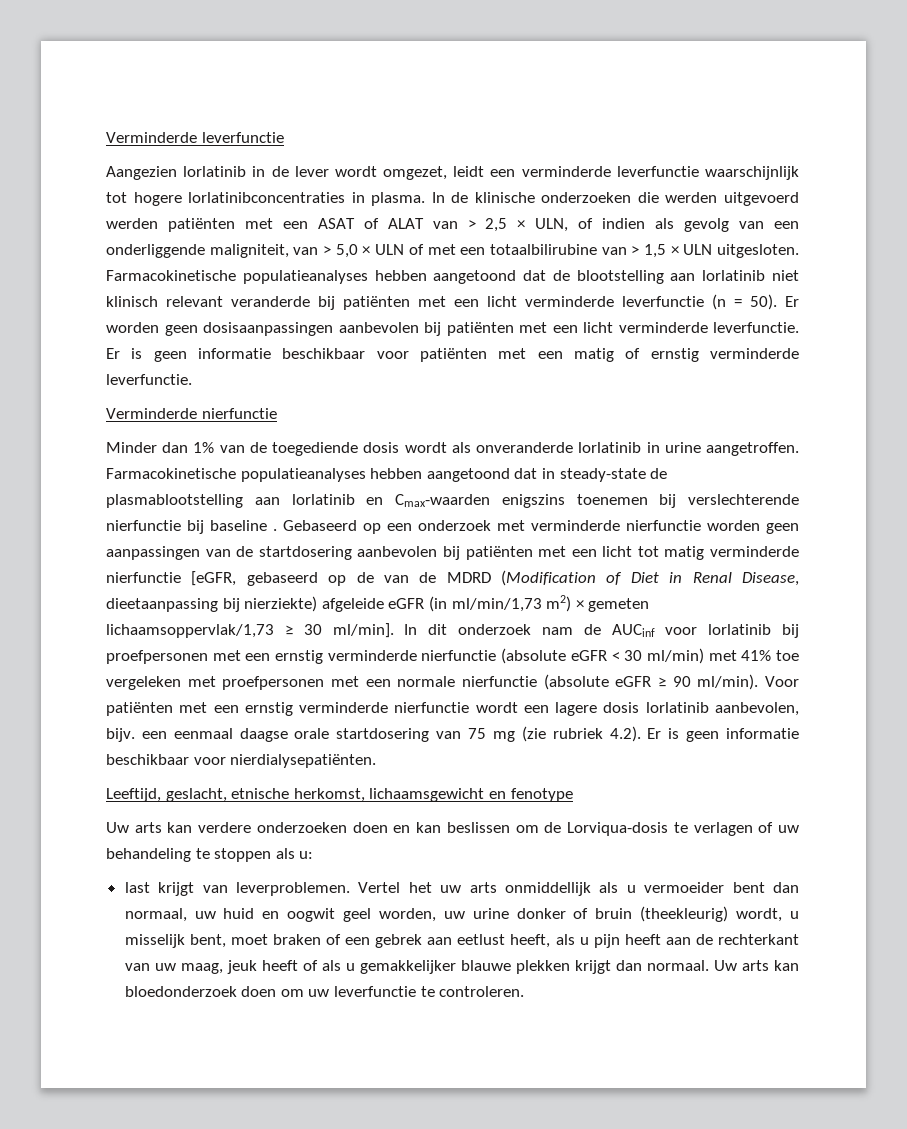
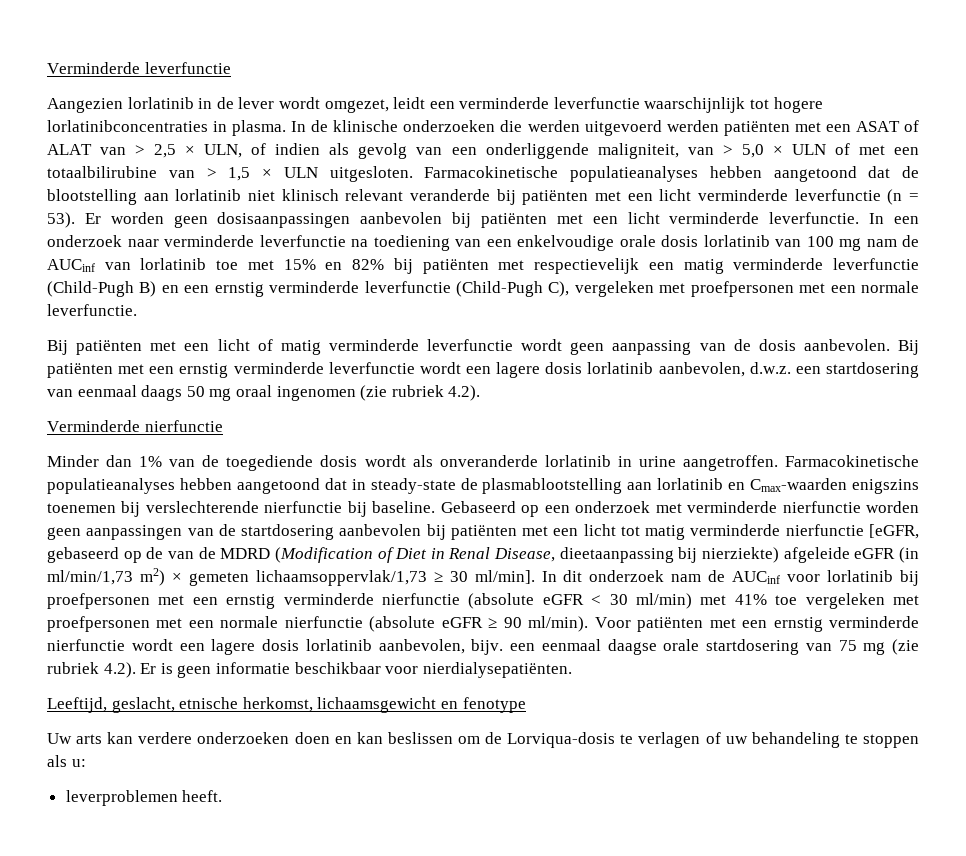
- Farmacokinetische populatieanalyses hebben aangetoond dat de blootstelling aan lorlatinib niet klinisch relevant veranderde bij patiënten met een licht verminderde leverfunctie (n = 50).
+ Farmacokinetische populatieanalyses hebben aangetoond dat de blootstelling aan lorlatinib niet klinisch relevant veranderde bij patiënten met een licht verminderde leverfunctie (n = 53).
- Er is geen informatie beschikbaar voor patiënten met een matig of ernstig verminderde leverfunctie.
+ In een onderzoek naar verminderde leverfunctie na toediening van een enkelvoudige orale dosis lorlatinib van 100 mg nam de AUCinf van lorlatinib toe met 15% en 82% bij patiënten met respectievelijk een matig verminderde leverfunctie (Child-Pugh B) en een ernstig verminderde leverfunctie (Child-Pugh C), vergeleken met proefpersonen met een normale leverfunctie.
+ Bij patiënten met een licht of matig verminderde leverfunctie wordt geen aanpassing van de dosis aanbevolen. Bij patiënten met een ernstig verminderde leverfunctie wordt een lagere dosis lorlatinib aanbevolen, d.w.z. een startdosering van eenmaal daags 50 mg oraal ingenomen (zie rubriek 4.2).
- Farmacokinetische populatieanalyses hebben aangetoond dat in steady-state de plasmablootstelling aan lorlatinib en Cmax-waarden enigszins toenemen bij verslechterende nierfunctie bij baseline .
+ Farmacokinetische populatieanalyses hebben aangetoond dat in steady-state de plasmablootstelling aan lorlatinib en Cmax-waarden enigszins toenemen bij verslechterende nierfunctie bij baseline.
- last krijgt van leverproblemen. Vertel het uw arts onmiddellijk als u vermoeider bent dan normaal, uw huid en oogwit geel worden, uw urine donker of bruin (theekleurig) wordt, u misselijk bent, moet braken of een gebrek aan eetlust heeft, als u pijn heeft aan de rechterkant van uw maag, jeuk heeft of als u gemakkelijker blauwe plekken krijgt dan normaal. Uw arts kan bloedonderzoek doen om uw leverfunctie te controleren.
+ leverproblemen heeft.

